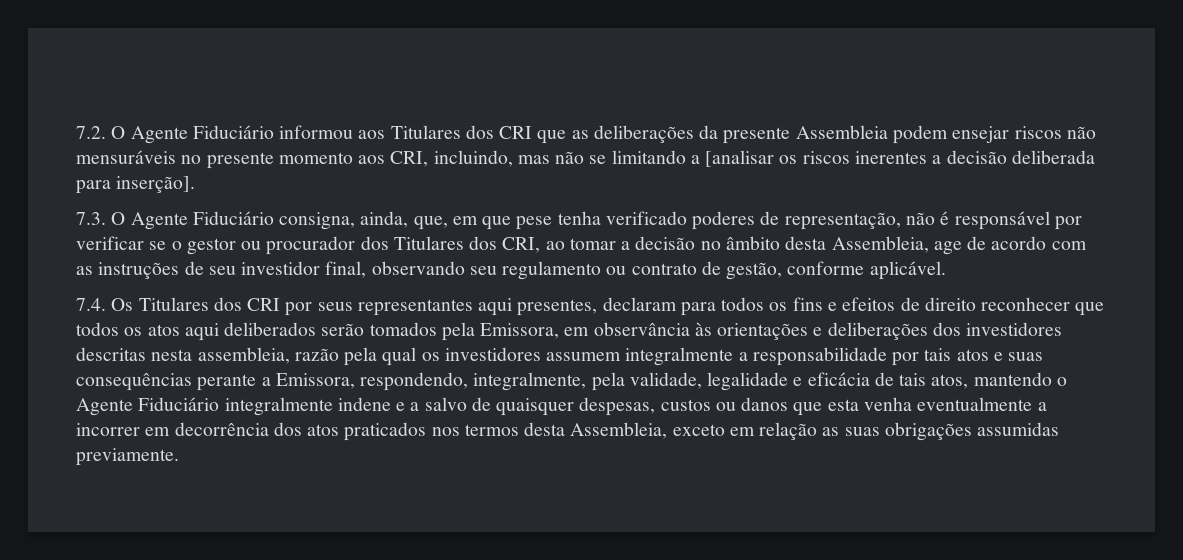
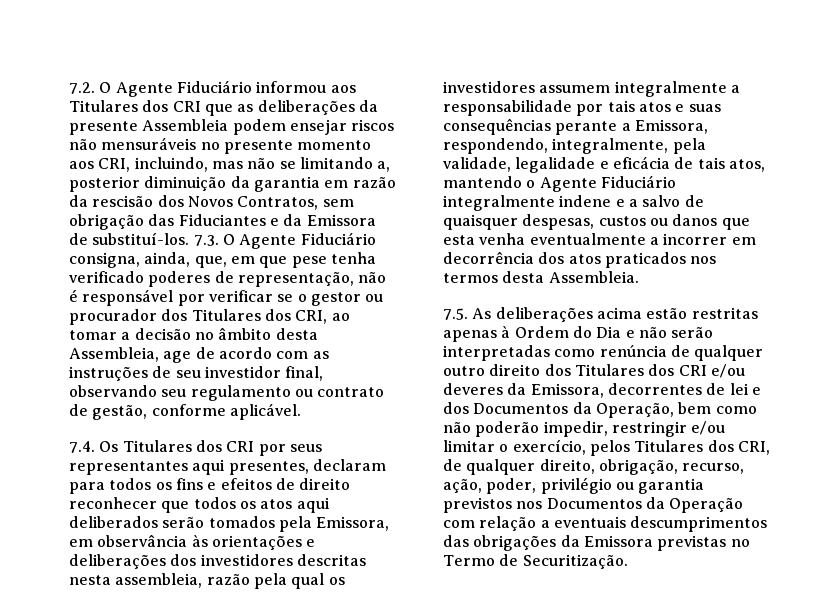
- 7.2. O Agente Fiduciário informou aos Titulares dos CRI que as deliberações da presente Assembleia podem ensejar riscos não mensuráveis no presente momento aos CRI, incluindo, mas não se limitando a [analisar os riscos inerentes a decisão deliberada para inserção].
- 7.3. O Agente Fiduciário consigna, ainda, que, em que pese tenha verificado poderes de representação, não é responsável por verificar se o gestor ou procurador dos Titulares dos CRI, ao tomar a decisão no âmbito desta Assembleia, age de acordo com as instruções de seu investidor final, observando seu regulamento ou contrato de gestão, conforme aplicável.
+ 7.2. O Agente Fiduciário informou aos Titulares dos CRI que as deliberações da presente Assembleia podem ensejar riscos não mensuráveis no presente momento aos CRI, incluindo, mas não se limitando a, posterior diminuição da garantia em razão da rescisão dos Novos Contratos, sem obrigação das Fiduciantes e da Emissora de substituí-los. 7.3. O Agente Fiduciário consigna, ainda, que, em que pese tenha verificado poderes de representação, não é responsável por verificar se o gestor ou procurador dos Titulares dos CRI, ao tomar a decisão no âmbito desta Assembleia, age de acordo com as instruções de seu investidor final, observando seu regulamento ou contrato de gestão, conforme aplicável.
- 7.4. Os Titulares dos CRI por seus representantes aqui presentes, declaram para todos os fins e efeitos de direito reconhecer que todos os atos aqui deliberados serão tomados pela Emissora, em observância às orientações e deliberações dos investidores descritas nesta assembleia, razão pela qual os investidores assumem integralmente a responsabilidade por tais atos e suas consequências perante a Emissora, respondendo, integralmente, pela validade, legalidade e eficácia de tais atos, mantendo o Agente Fiduciário integralmente indene e a salvo de quaisquer despesas, custos ou danos que esta venha eventualmente a incorrer em decorrência dos atos praticados nos termos desta Assembleia, exceto em relação as suas obrigações assumidas previamente.
+ 7.4. Os Titulares dos CRI por seus representantes aqui presentes, declaram para todos os fins e efeitos de direito reconhecer que todos os atos aqui deliberados serão tomados pela Emissora, em observância às orientações e deliberações dos investidores descritas nesta assembleia, razão pela qual os investidores assumem integralmente a responsabilidade por tais atos e suas consequências perante a Emissora, respondendo, integralmente, pela validade, legalidade e eficácia de tais atos, mantendo o Agente Fiduciário integralmente indene e a salvo de quaisquer despesas, custos ou danos que esta venha eventualmente a incorrer em decorrência dos atos praticados nos termos desta Assembleia.
+ 7.5. As deliberações acima estão restritas apenas à Ordem do Dia e não serão interpretadas como renúncia de qualquer outro direito dos Titulares dos CRI e/ou deveres da Emissora, decorrentes de lei e dos Documentos da Operação, bem como não poderão impedir, restringir e/ou limitar o exercício, pelos Titulares dos CRI, de qualquer direito, obrigação, recurso, ação, poder, privilégio ou garantia previstos nos Documentos da Operação com relação a eventuais descumprimentos das obrigações da Emissora previstas no Termo de Securitização.

